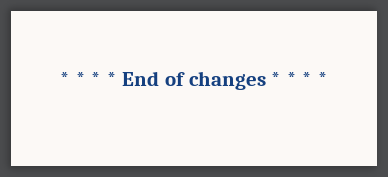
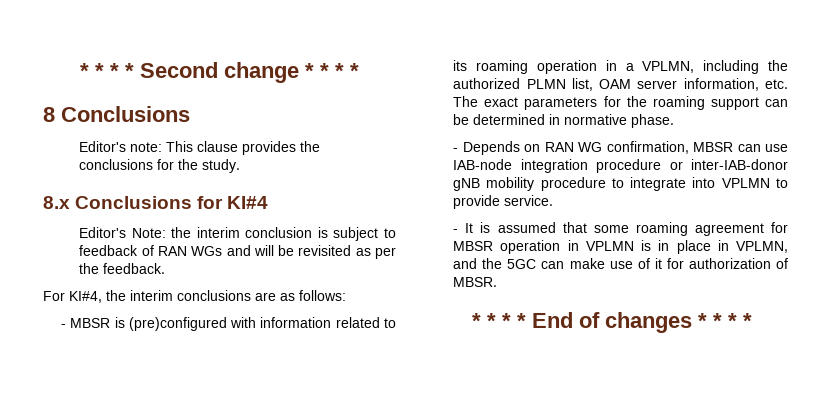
+ * * * * Second change * * * *
+ 8 Conclusions
+ Editor's note: This clause provides the conclusions for the study.
+ 8.x Conclusions for KI#4
+ Editor's Note: the interim conclusion is subject to feedback of RAN WGs and will be revisited as per the feedback.
+ For KI#4, the interim conclusions are as follows:
+ - MBSR is (pre)configured with information related to its roaming operation in a VPLMN, including the authorized PLMN list, OAM server information, etc. The exact parameters for the roaming support can be determined in normative phase.
+ - Depends on RAN WG confirmation, MBSR can use IAB-node integration procedure or inter-IAB-donor gNB mobility procedure to integrate into VPLMN to provide service.
+ - It is assumed that some roaming agreement for MBSR operation in VPLMN is in place in VPLMN, and the 5GC can make use of it for authorization of MBSR.

